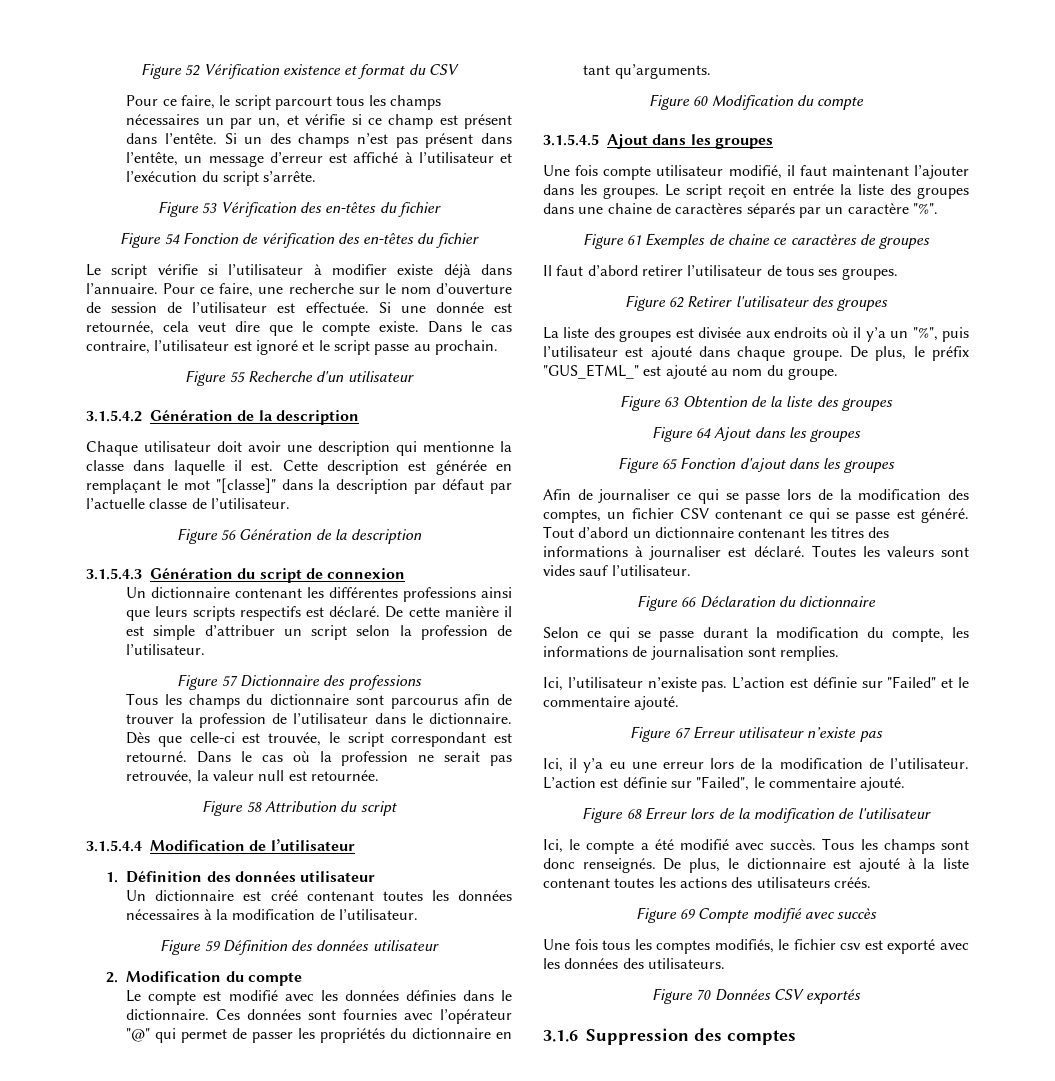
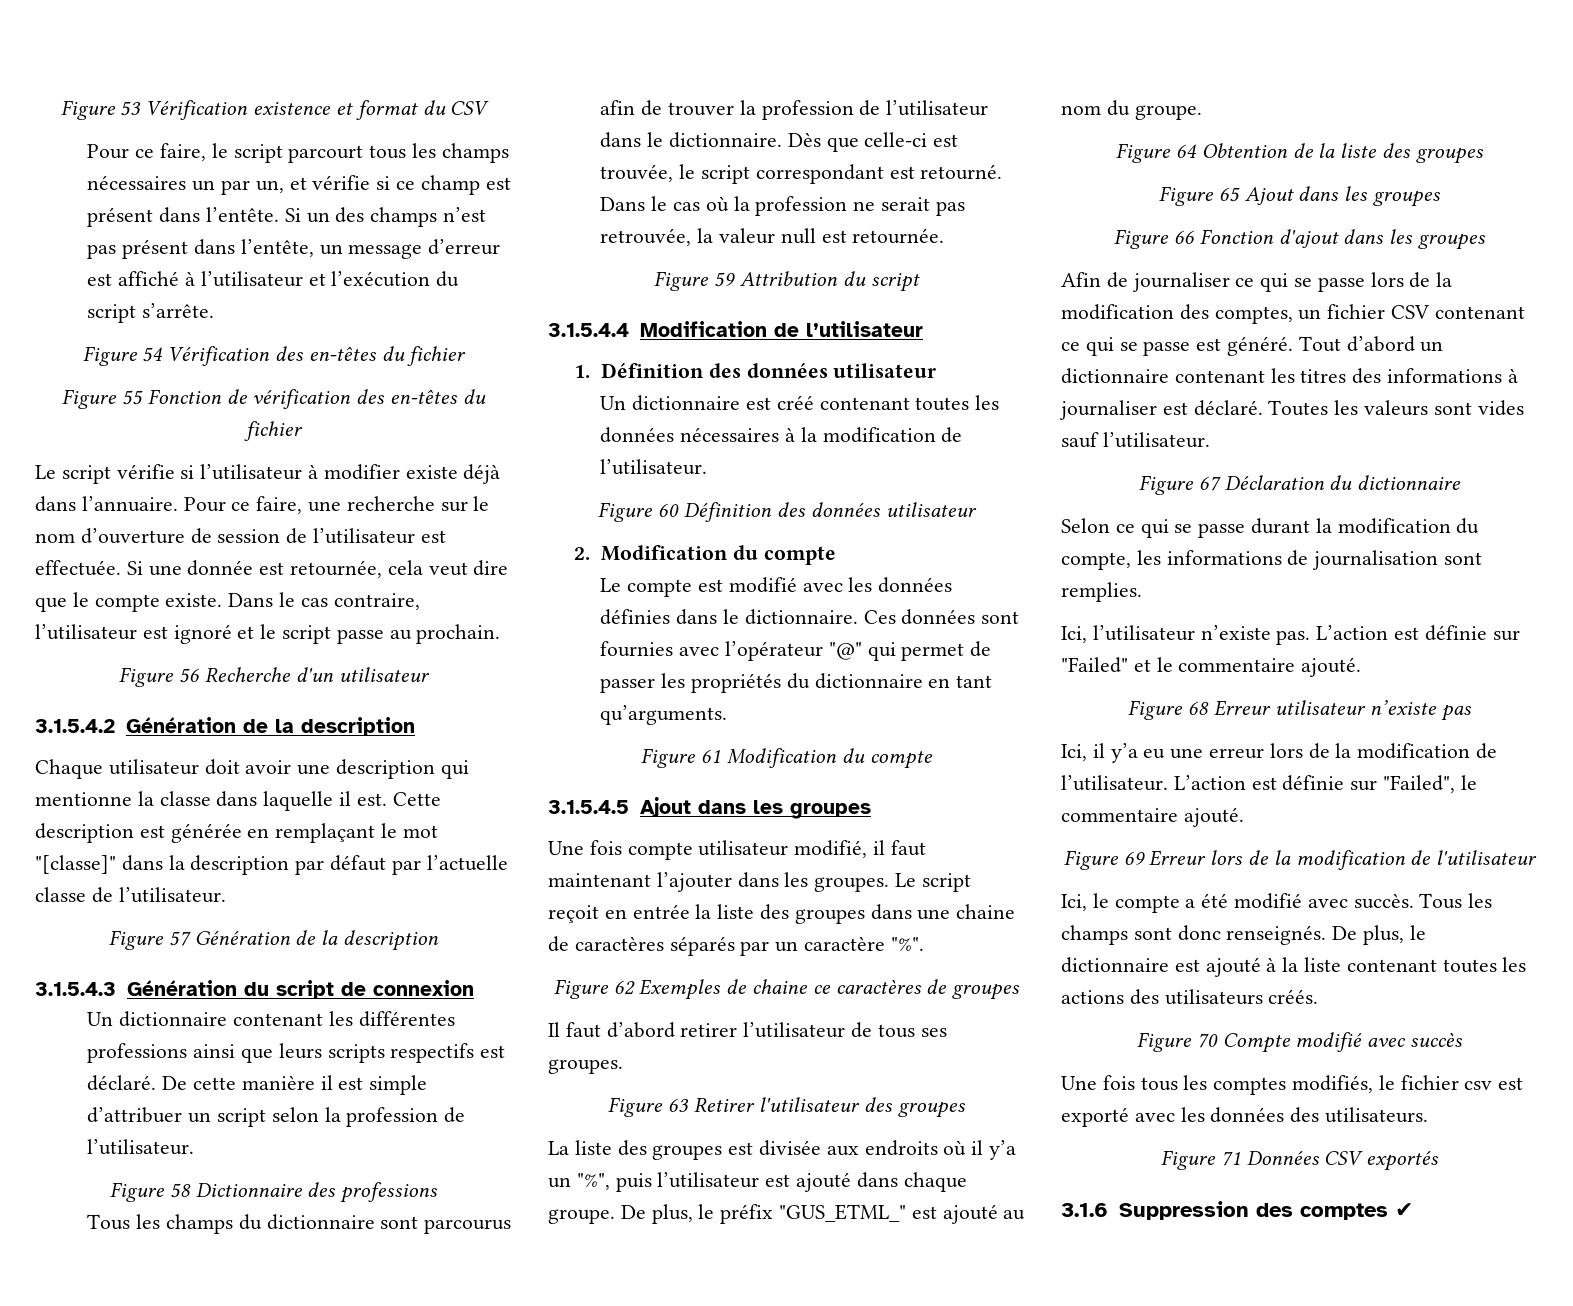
- Figure 52 Vérification existence et format du CSV
+ Figure 53 Vérification existence et format du CSV
- Figure 53 Vérification des en-têtes du fichier
+ Figure 54 Vérification des en-têtes du fichier
- Figure 54 Fonction de vérification des en-têtes du fichier
+ Figure 55 Fonction de vérification des en-têtes du fichier
- Figure 55 Recherche d'un utilisateur
+ Figure 56 Recherche d'un utilisateur
- Figure 56 Génération de la description
+ Figure 57 Génération de la description
- Figure 57 Dictionnaire des professions
+ Figure 58 Dictionnaire des professions
- Figure 58 Attribution du script
+ Figure 59 Attribution du script
- Figure 59 Définition des données utilisateur
+ Figure 60 Définition des données utilisateur
- Figure 60 Modification du compte
+ Figure 61 Modification du compte
- Figure 61 Exemples de chaine ce caractères de groupes
+ Figure 62 Exemples de chaine ce caractères de groupes
- Figure 62 Retirer l'utilisateur des groupes
+ Figure 63 Retirer l'utilisateur des groupes
- Figure 63 Obtention de la liste des groupes
+ Figure 64 Obtention de la liste des groupes
- Figure 64 Ajout dans les groupes
+ Figure 65 Ajout dans les groupes
- Figure 65 Fonction d'ajout dans les groupes
+ Figure 66 Fonction d'ajout dans les groupes
- Figure 66 Déclaration du dictionnaire
+ Figure 67 Déclaration du dictionnaire
- Figure 67 Erreur utilisateur n’existe pas
+ Figure 68 Erreur utilisateur n’existe pas
- Figure 68 Erreur lors de la modification de l'utilisateur
+ Figure 69 Erreur lors de la modification de l'utilisateur
- Figure 69 Compte modifié avec succès
+ Figure 70 Compte modifié avec succès
- Figure 70 Données CSV exportés
+ Figure 71 Données CSV exportés
- 3.1.6 Suppression des comptes
+ 3.1.6 Suppression des comptes ✔

